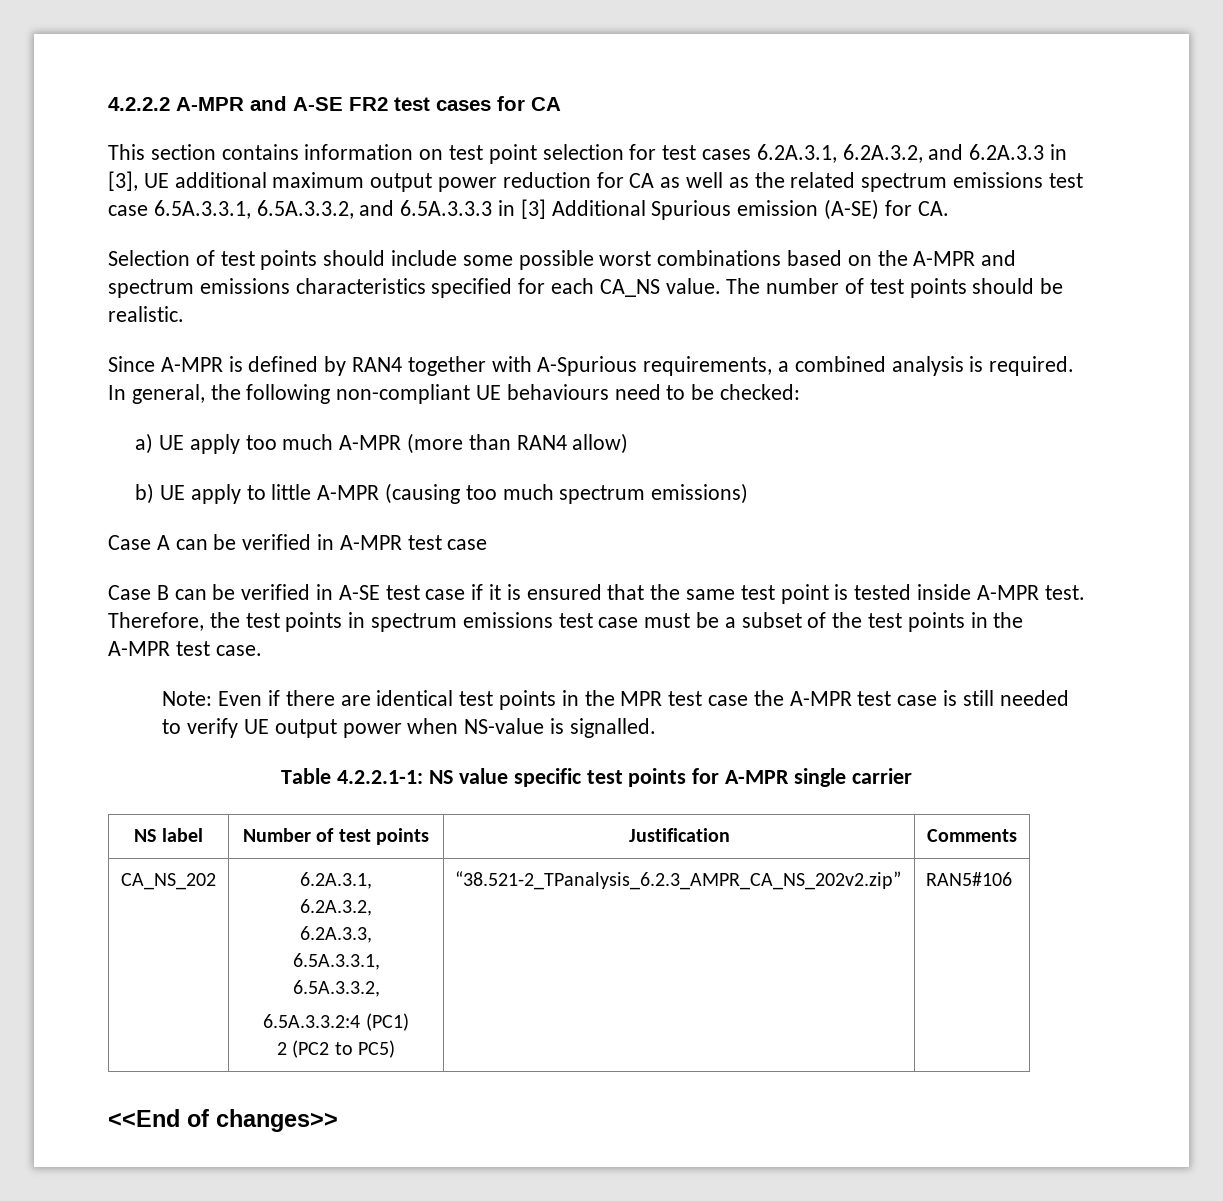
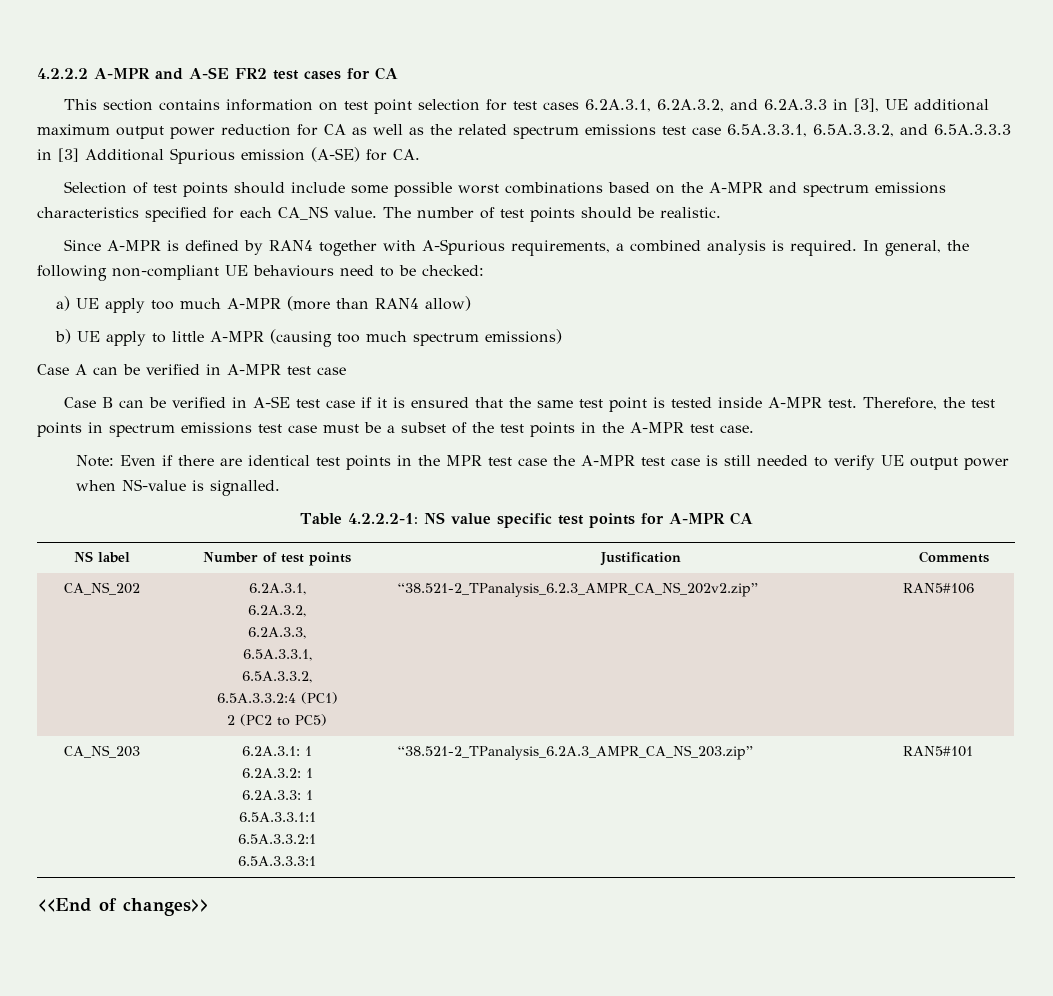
- Table 4.2.2.1-1: NS value specific test points for A-MPR single carrier
+ Table 4.2.2.2-1: NS value specific test points for A-MPR CA
+ CA_NS_203 | 6.2A.3.1: 1
+ 6.2A.3.2: 1
+ 6.2A.3.3: 1
+ 6.5A.3.3.1:1
+ 6.5A.3.3.2:1
+ 6.5A.3.3.3:1 | “38.521-2_TPanalysis_6.2A.3_AMPR_CA_NS_203.zip” | RAN5#101

